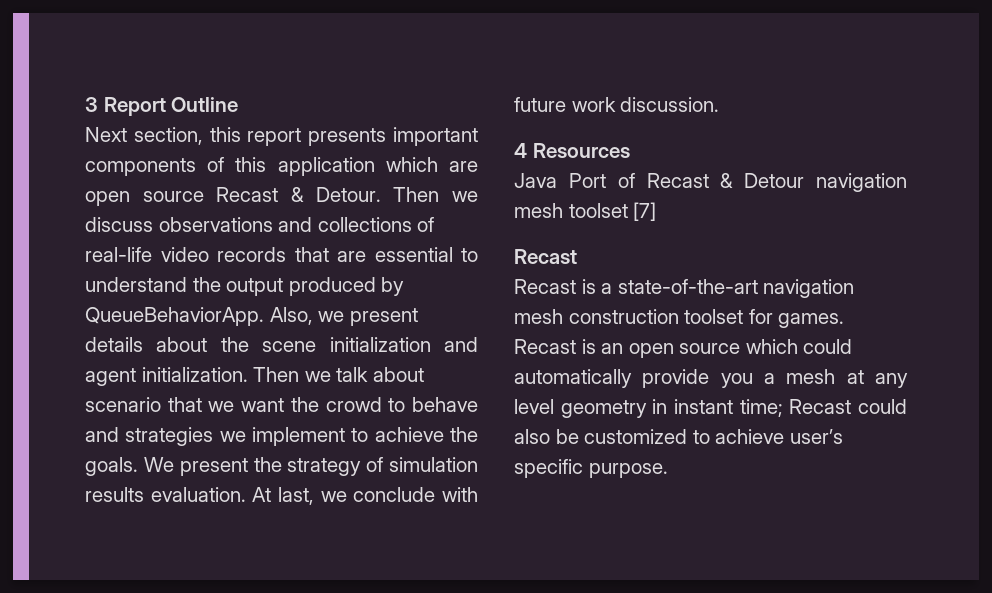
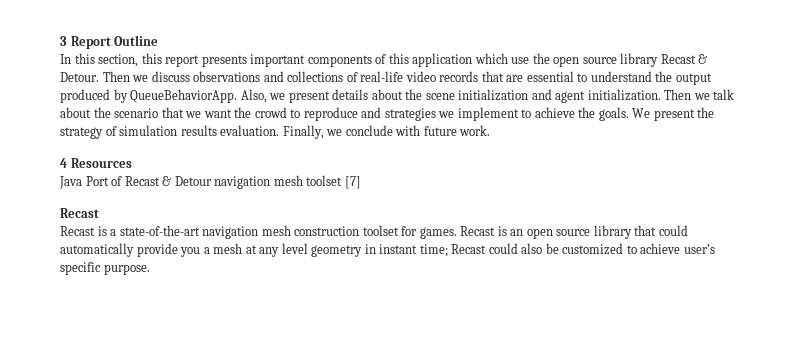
- Next section, this report presents important components of this application which are open source Recast & Detour.
+ In this section, this report presents important components of this application which use the open source library Recast & Detour.
- Then we talk about scenario that we want the crowd to behave and strategies we implement to achieve the goals.
+ Then we talk about the scenario that we want the crowd to reproduce and strategies we implement to achieve the goals.
- At last, we conclude with future work discussion.
+ Finally, we conclude with future work.
- Recast is an open source which could automatically provide you a mesh at any level geometry in instant time; Recast could also be customized to achieve user’s specific purpose.
+ Recast is an open source library that could automatically provide you a mesh at any level geometry in instant time; Recast could also be customized to achieve user’s specific purpose.

